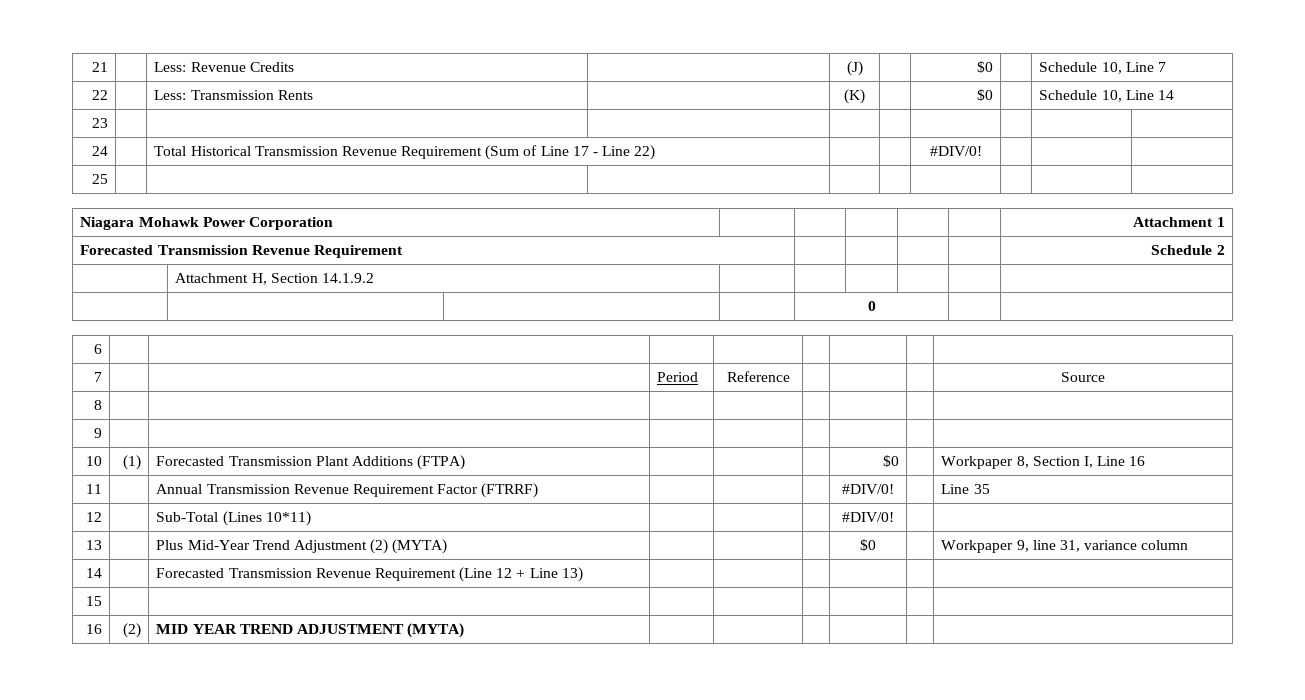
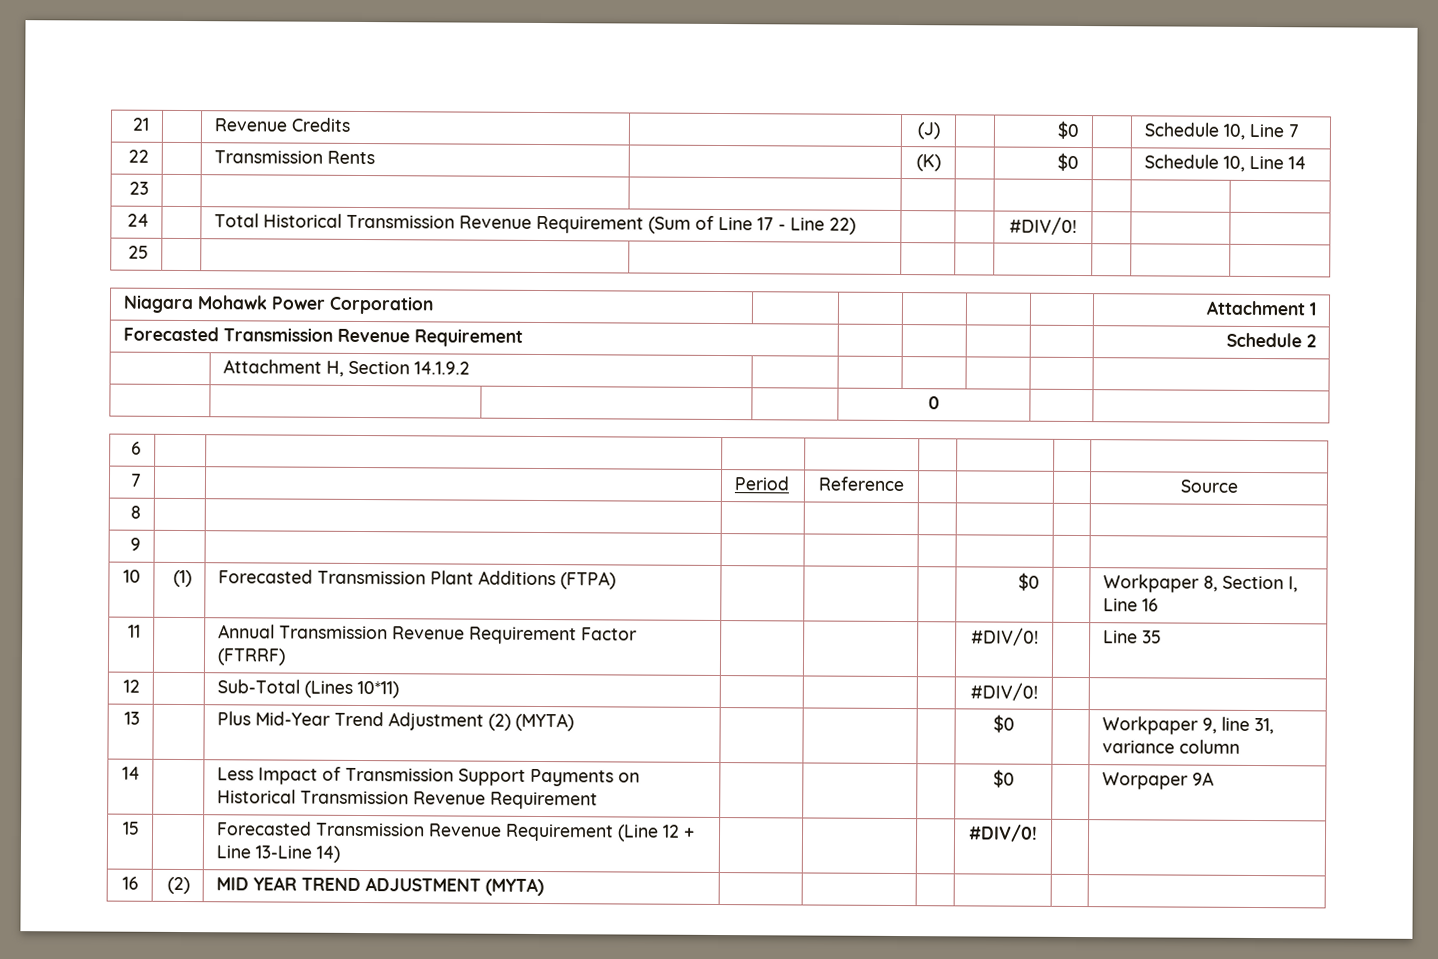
- 21 | | Less: Revenue Credits | | (J) | | $0 | | Schedule 10, Line 7
+ 21 | | Revenue Credits | | (J) | | $0 | | Schedule 10, Line 7
- 22 | | Less: Transmission Rents | | (K) | | $0 | | Schedule 10, Line 14
+ 22 | | Transmission Rents | | (K) | | $0 | | Schedule 10, Line 14
- 14 | | Forecasted Transmission Revenue Requirement (Line 12 + Line 13) | | | | | |
- 15 | | | | | | | |
+ 14 | | Less Impact of Transmission Support Payments on Historical Transmission Revenue Requirement | | | | $0 | | Worpaper 9A
+ 15 | | Forecasted Transmission Revenue Requirement (Line 12 + Line 13-Line 14) | | | | #DIV/0! | |

